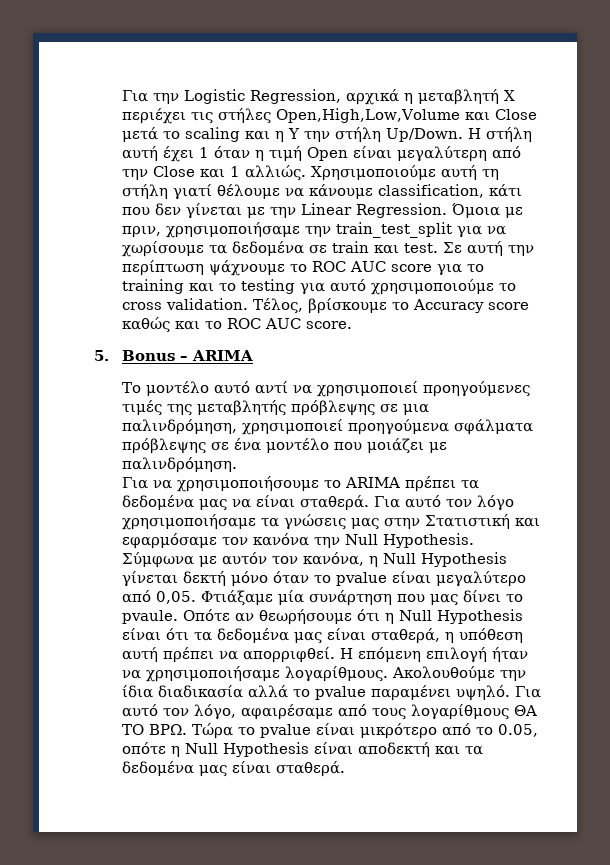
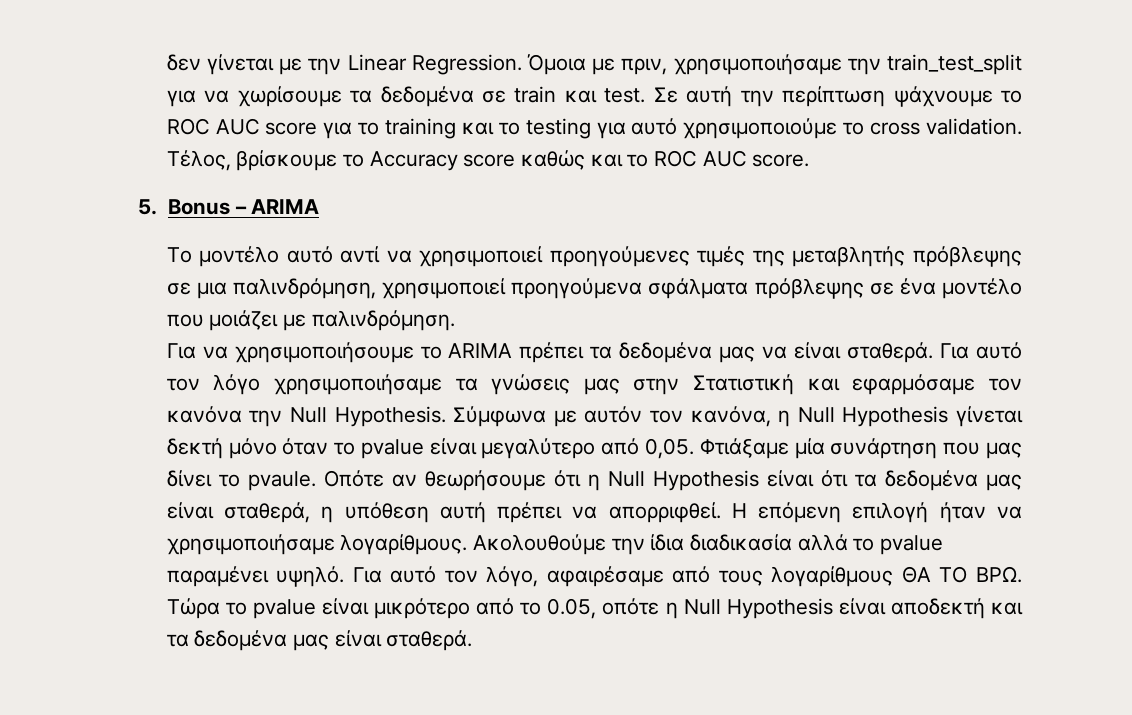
- Για την Logistic Regression, αρχικά η μεταβλητή X περιέχει τις στήλες Open,High,Low,Volume και Close μετά το scaling και η Y την στήλη Up/Down. Η στήλη αυτή έχει 1 όταν η τιμή Open είναι μεγαλύτερη από την Close και 1 αλλιώς. Χρησιμοποιούμε αυτή τη στήλη γιατί θέλουμε να κάνουμε classification, κάτι που δεν γίνεται με την Linear Regression.
+ δεν γίνεται με την Linear Regression.

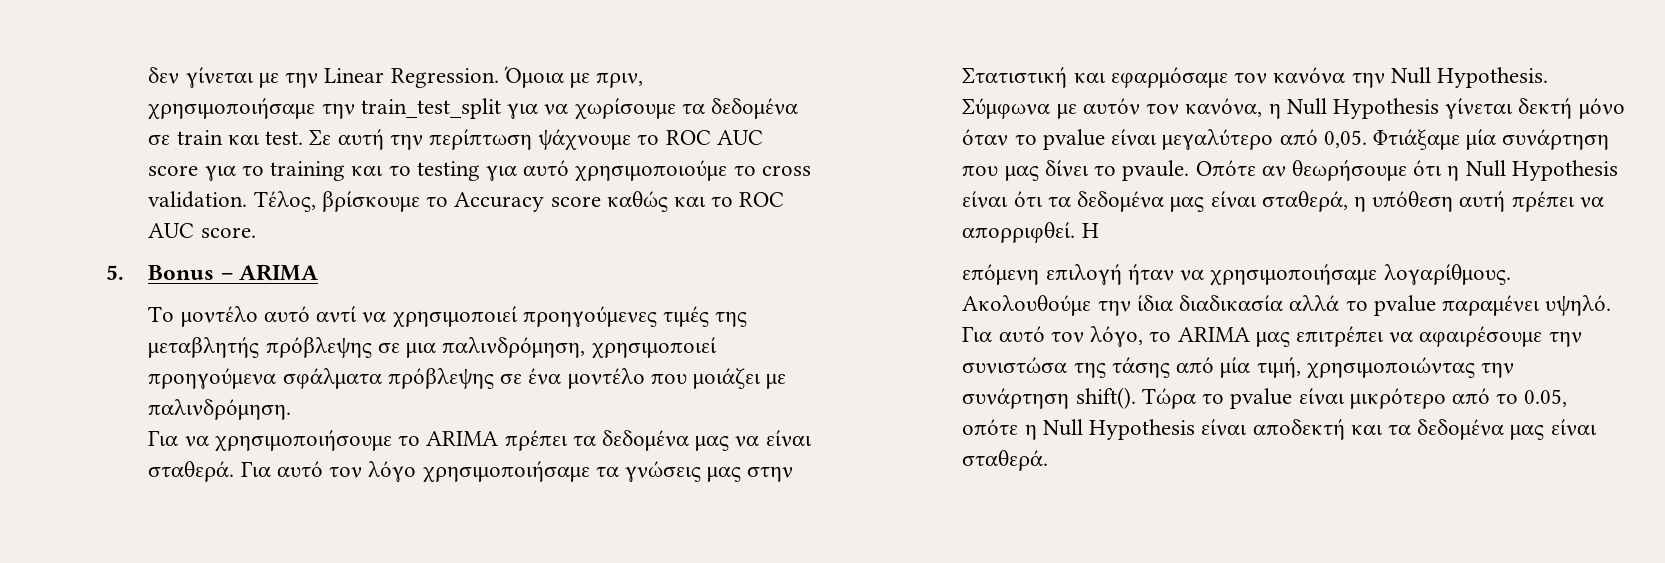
- Η επόμενη επιλογή ήταν να χρησιμοποιήσαμε λογαρίθμους.
+ Η
+ επόμενη επιλογή ήταν να χρησιμοποιήσαμε λογαρίθμους.
- Για αυτό τον λόγο, αφαιρέσαμε από τους λογαρίθμους ΘΑ ΤΟ ΒΡΩ. Τώρα το pvalue είναι μικρότερο από το 0.05, οπότε η Null Hypothesis είναι αποδεκτή και τα δεδομένα μας είναι σταθερά.
+ Για αυτό τον λόγο, το ARIMA μας επιτρέπει να αφαιρέσουμε την συνιστώσα της τάσης από μία τιμή, χρησιμοποιώντας την συνάρτηση shift(). Τώρα το pvalue είναι μικρότερο από το 0.05, οπότε η Null Hypothesis είναι αποδεκτή και τα δεδομένα μας είναι σταθερά.

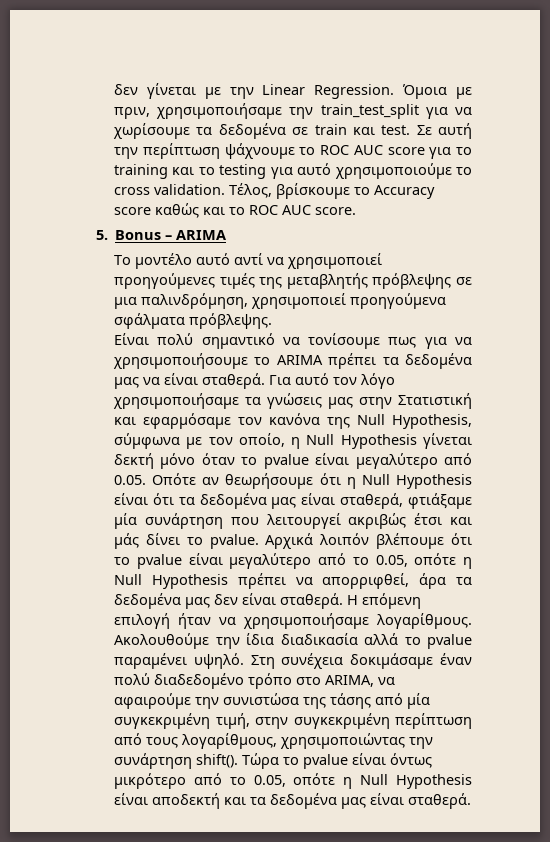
- Το μοντέλο αυτό αντί να χρησιμοποιεί προηγούμενες τιμές της μεταβλητής πρόβλεψης σε μια παλινδρόμηση, χρησιμοποιεί προηγούμενα σφάλματα πρόβλεψης σε ένα μοντέλο που μοιάζει με παλινδρόμηση.
- Για να χρησιμοποιήσουμε το ARIMA πρέπει τα δεδομένα μας να είναι σταθερά.
+ Το μοντέλο αυτό αντί να χρησιμοποιεί προηγούμενες τιμές της μεταβλητής πρόβλεψης σε μια παλινδρόμηση, χρησιμοποιεί προηγούμενα σφάλματα πρόβλεψης.
+ Είναι πολύ σημαντικό να τονίσουμε πως για να χρησιμοποιήσουμε το ARIMA πρέπει τα δεδομένα μας να είναι σταθερά.
- Για αυτό τον λόγο χρησιμοποιήσαμε τα γνώσεις μας στην Στατιστική και εφαρμόσαμε τον κανόνα την Null Hypothesis. Σύμφωνα με αυτόν τον κανόνα, η Null Hypothesis γίνεται δεκτή μόνο όταν το pvalue είναι μεγαλύτερο από 0,05. Φτιάξαμε μία συνάρτηση που μας δίνει το pvaule. Οπότε αν θεωρήσουμε ότι η Null Hypothesis είναι ότι τα δεδομένα μας είναι σταθερά, η υπόθεση αυτή πρέπει να απορριφθεί.
+ Για αυτό τον λόγο χρησιμοποιήσαμε τα γνώσεις μας στην Στατιστική και εφαρμόσαμε τον κανόνα της Null Hypothesis, σύμφωνα με τον οποίο, η Null Hypothesis γίνεται δεκτή μόνο όταν το pvalue είναι μεγαλύτερο από 0.05. Οπότε αν θεωρήσουμε ότι η Null Hypothesis είναι ότι τα δεδομένα μας είναι σταθερά, φτιάξαμε μία συνάρτηση που λειτουργεί ακριβώς έτσι και μάς δίνει το pvalue. Αρχικά λοιπόν βλέπουμε ότι το pvalue είναι μεγαλύτερο από το 0.05, οπότε η Null Hypothesis πρέπει να απορριφθεί, άρα τα δεδομένα μας δεν είναι σταθερά.
- Η
- επόμενη επιλογή ήταν να χρησιμοποιήσαμε λογαρίθμους.
+ Η επόμενη επιλογή ήταν να χρησιμοποιήσαμε λογαρίθμους.
- Για αυτό τον λόγο, το ARIMA μας επιτρέπει να αφαιρέσουμε την συνιστώσα της τάσης από μία τιμή, χρησιμοποιώντας την συνάρτηση shift().
+ Στη συνέχεια δοκιμάσαμε έναν πολύ διαδεδομένο τρόπο στο ARIMA, να αφαιρούμε την συνιστώσα της τάσης από μία συγκεκριμένη τιμή, στην συγκεκριμένη περίπτωση από τους λογαρίθμους, χρησιμοποιώντας την συνάρτηση shift().
- Τώρα το pvalue είναι μικρότερο από το 0.05, οπότε η Null Hypothesis είναι αποδεκτή και τα δεδομένα μας είναι σταθερά.
+ Τώρα το pvalue είναι όντως μικρότερο από το 0.05, οπότε η Null Hypothesis είναι αποδεκτή και τα δεδομένα μας είναι σταθερά.

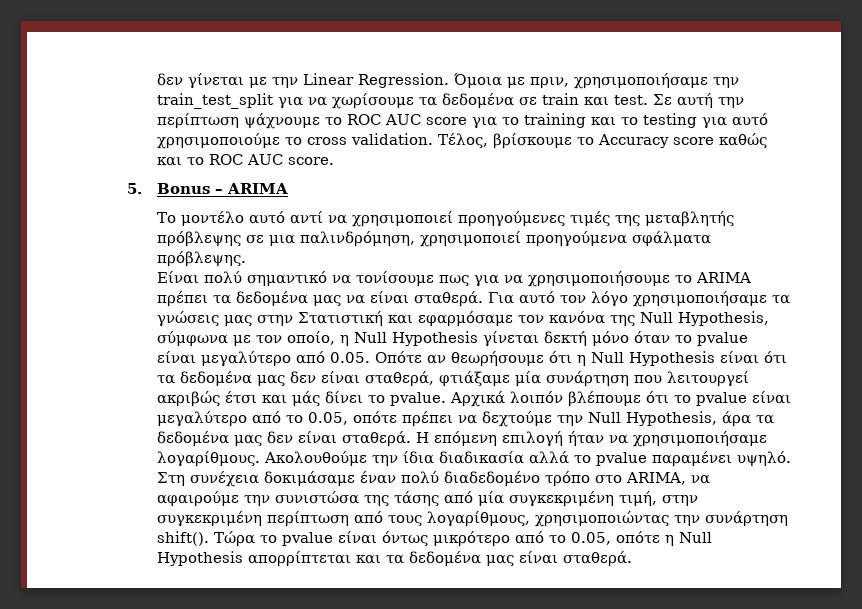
- Για αυτό τον λόγο χρησιμοποιήσαμε τα γνώσεις μας στην Στατιστική και εφαρμόσαμε τον κανόνα της Null Hypothesis, σύμφωνα με τον οποίο, η Null Hypothesis γίνεται δεκτή μόνο όταν το pvalue είναι μεγαλύτερο από 0.05. Οπότε αν θεωρήσουμε ότι η Null Hypothesis είναι ότι τα δεδομένα μας είναι σταθερά, φτιάξαμε μία συνάρτηση που λειτουργεί ακριβώς έτσι και μάς δίνει το pvalue.
+ Για αυτό τον λόγο χρησιμοποιήσαμε τα γνώσεις μας στην Στατιστική και εφαρμόσαμε τον κανόνα της Null Hypothesis, σύμφωνα με τον οποίο, η Null Hypothesis γίνεται δεκτή μόνο όταν το pvalue είναι μεγαλύτερο από 0.05. Οπότε αν θεωρήσουμε ότι η Null Hypothesis είναι ότι τα δεδομένα μας δεν είναι σταθερά, φτιάξαμε μία συνάρτηση που λειτουργεί ακριβώς έτσι και μάς δίνει το pvalue.
- Αρχικά λοιπόν βλέπουμε ότι το pvalue είναι μεγαλύτερο από το 0.05, οπότε η Null Hypothesis πρέπει να απορριφθεί, άρα τα δεδομένα μας δεν είναι σταθερά.
+ Αρχικά λοιπόν βλέπουμε ότι το pvalue είναι μεγαλύτερο από το 0.05, οπότε πρέπει να δεχτούμε την Null Hypothesis, άρα τα δεδομένα μας δεν είναι σταθερά.
- Τώρα το pvalue είναι όντως μικρότερο από το 0.05, οπότε η Null Hypothesis είναι αποδεκτή και τα δεδομένα μας είναι σταθερά.
+ Τώρα το pvalue είναι όντως μικρότερο από το 0.05, οπότε η Null Hypothesis απορρίπτεται και τα δεδομένα μας είναι σταθερά.

